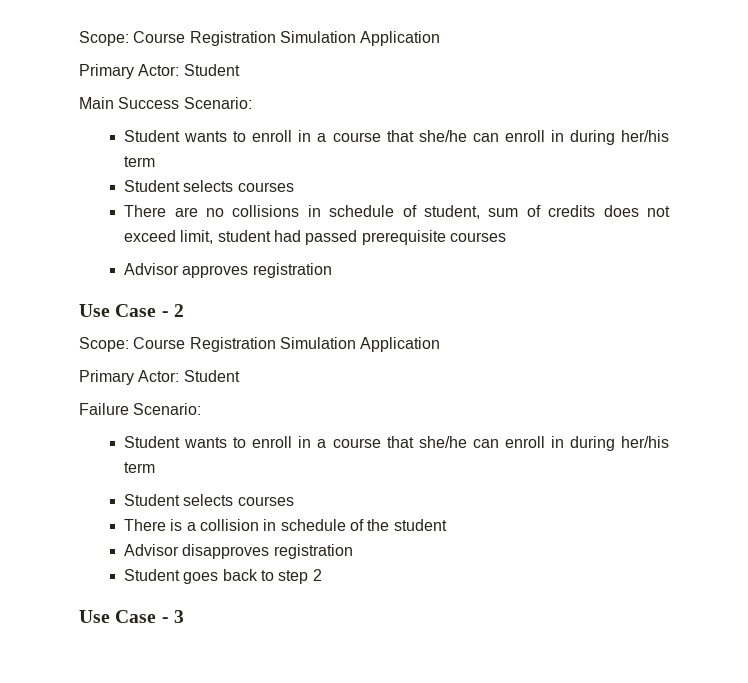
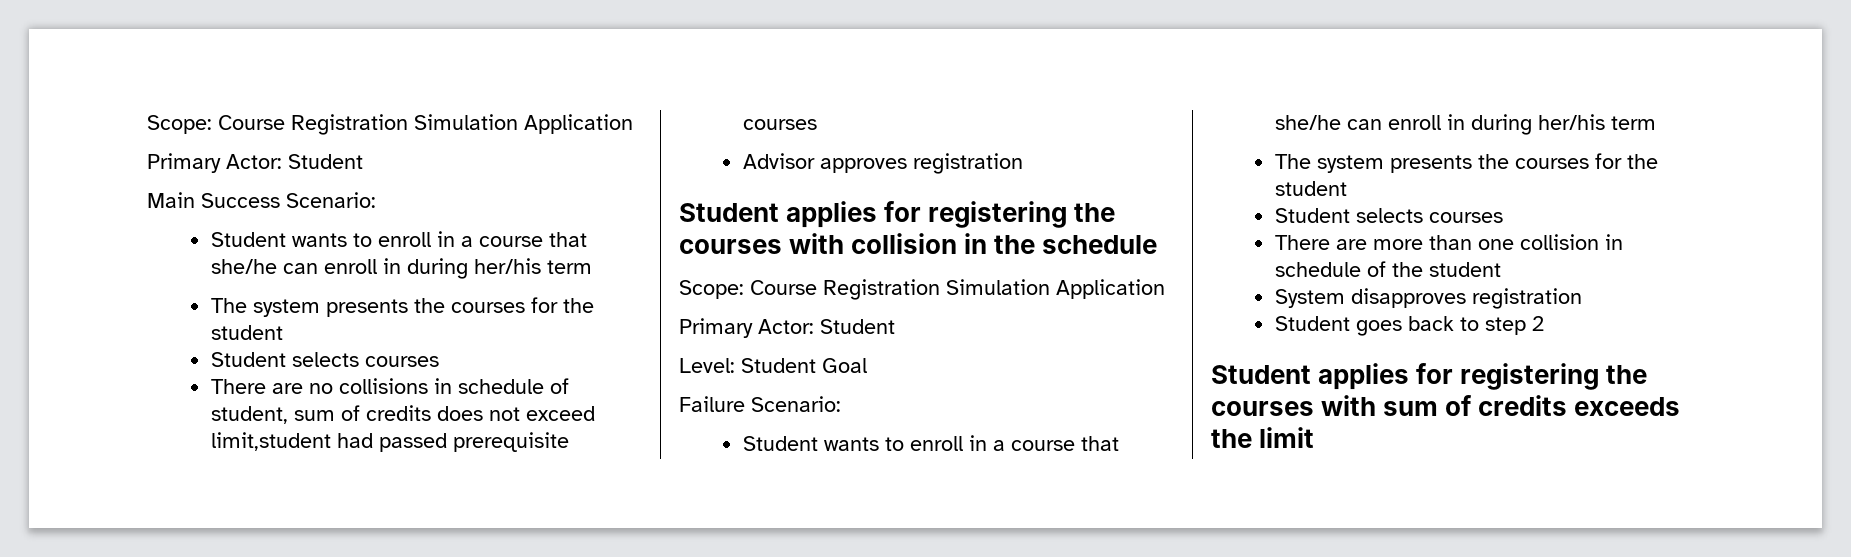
  Main Success Scenario:
  Student wants to enroll in a course that she/he can enroll in during her/his term
+ The system presents the courses for the student
- There are no collisions in schedule of student, sum of credits does not exceed limit, student had passed prerequisite courses
+ There are no collisions in schedule of student, sum of credits does not exceed limit,student had passed prerequisite courses
- Use Case - 2
+ Student applies for registering the courses with collision in the schedule
  Scope: Course Registration Simulation Application
  Primary Actor: Student
+ Level: Student Goal
  Failure Scenario:
  Student wants to enroll in a course that she/he can enroll in during her/his term
+ The system presents the courses for the student
  Student selects courses
- There is a collision in schedule of the student
+ There are more than one collision in schedule of the student
- Advisor disapproves registration
+ System disapproves registration
- Use Case - 3
+ Student applies for registering the courses with sum of credits exceeds the limit

